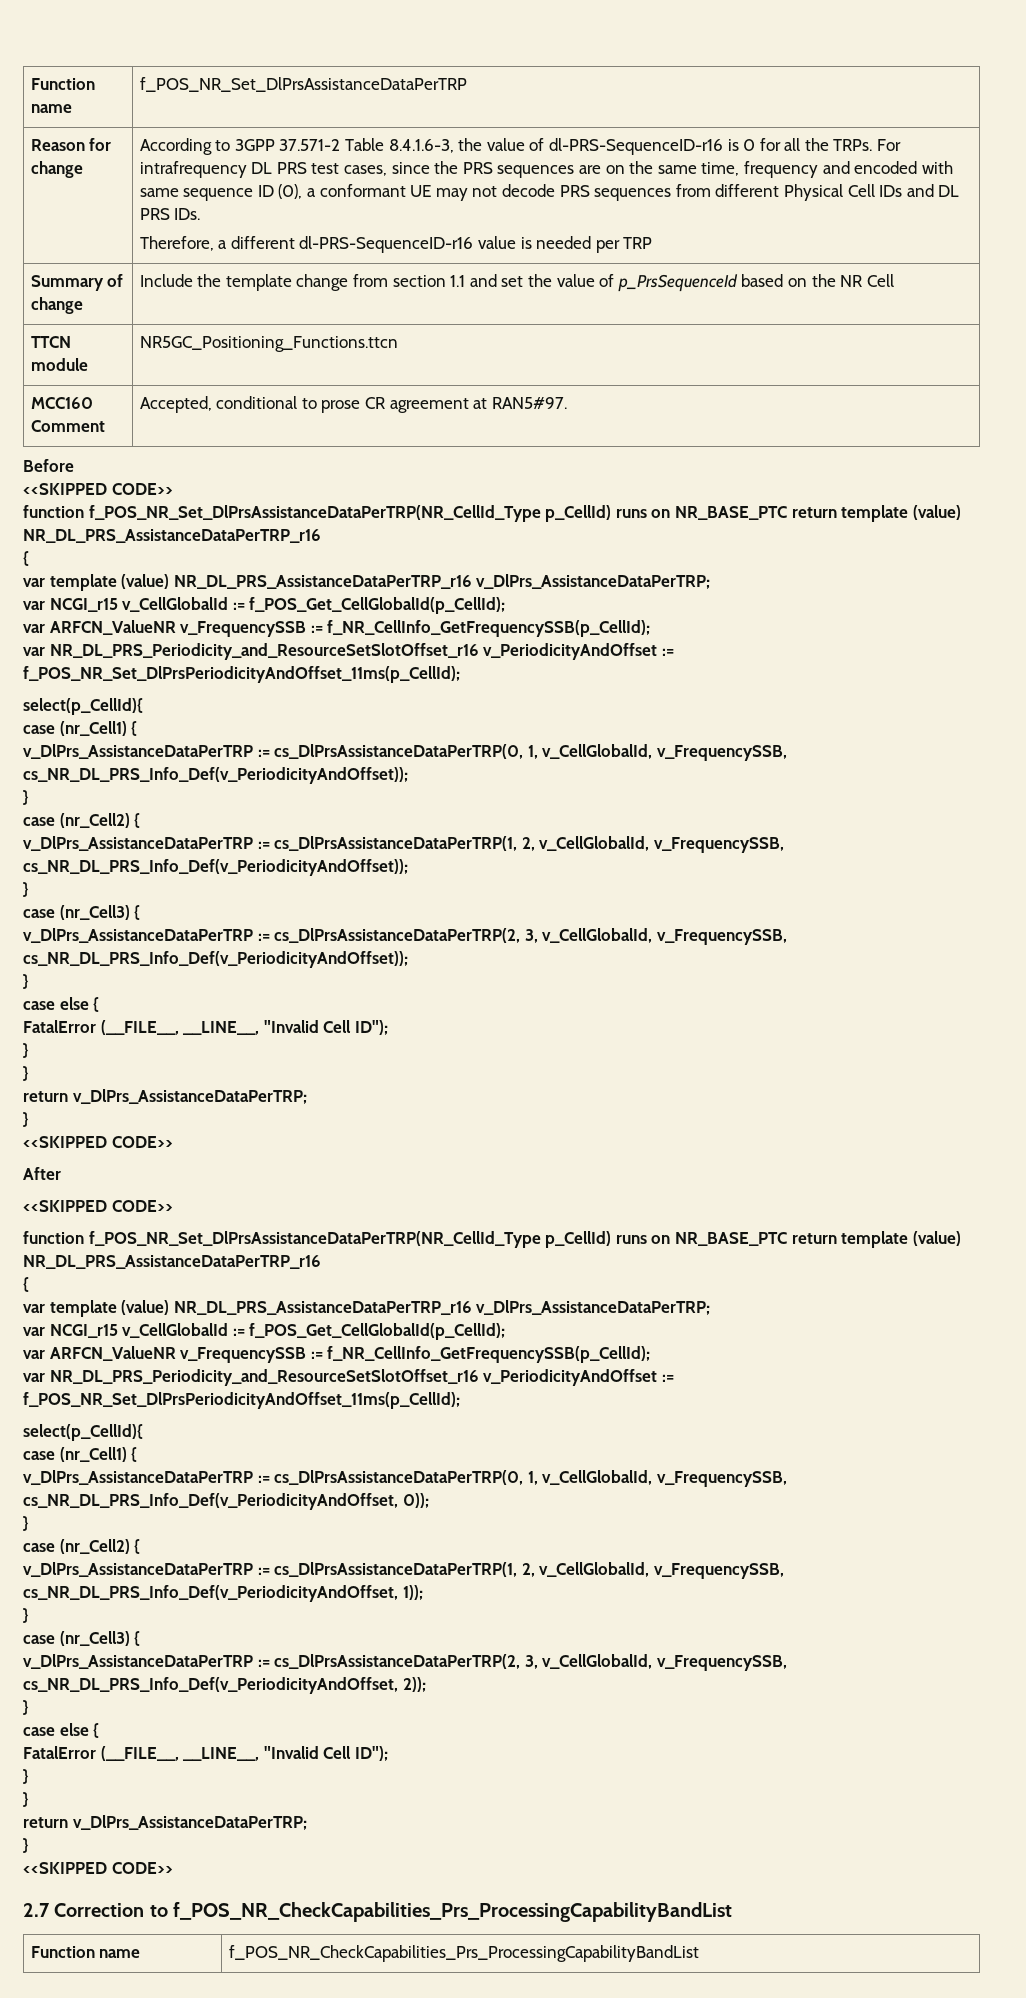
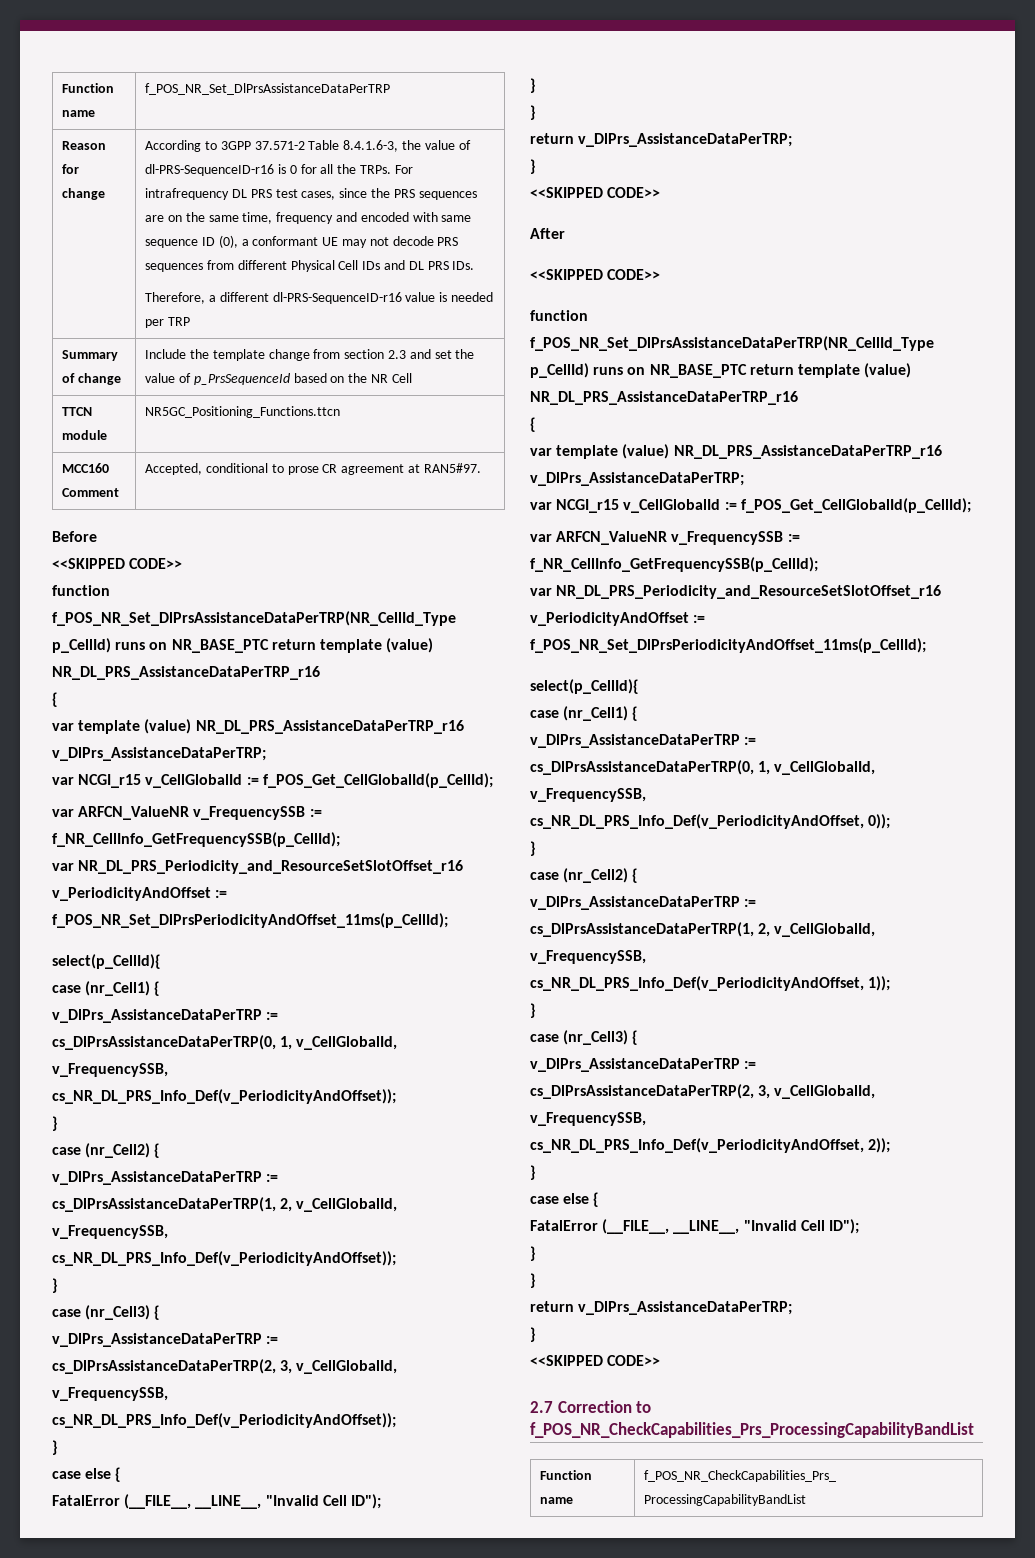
- Summary of change | Include the template change from section 1.1 and set the value of p_PrsSequenceId based on the NR Cell
+ Summary of change | Include the template change from section 2.3 and set the value of p_PrsSequenceId based on the NR Cell

